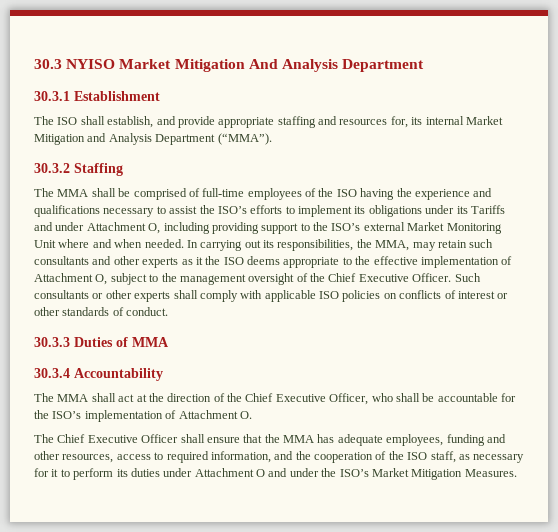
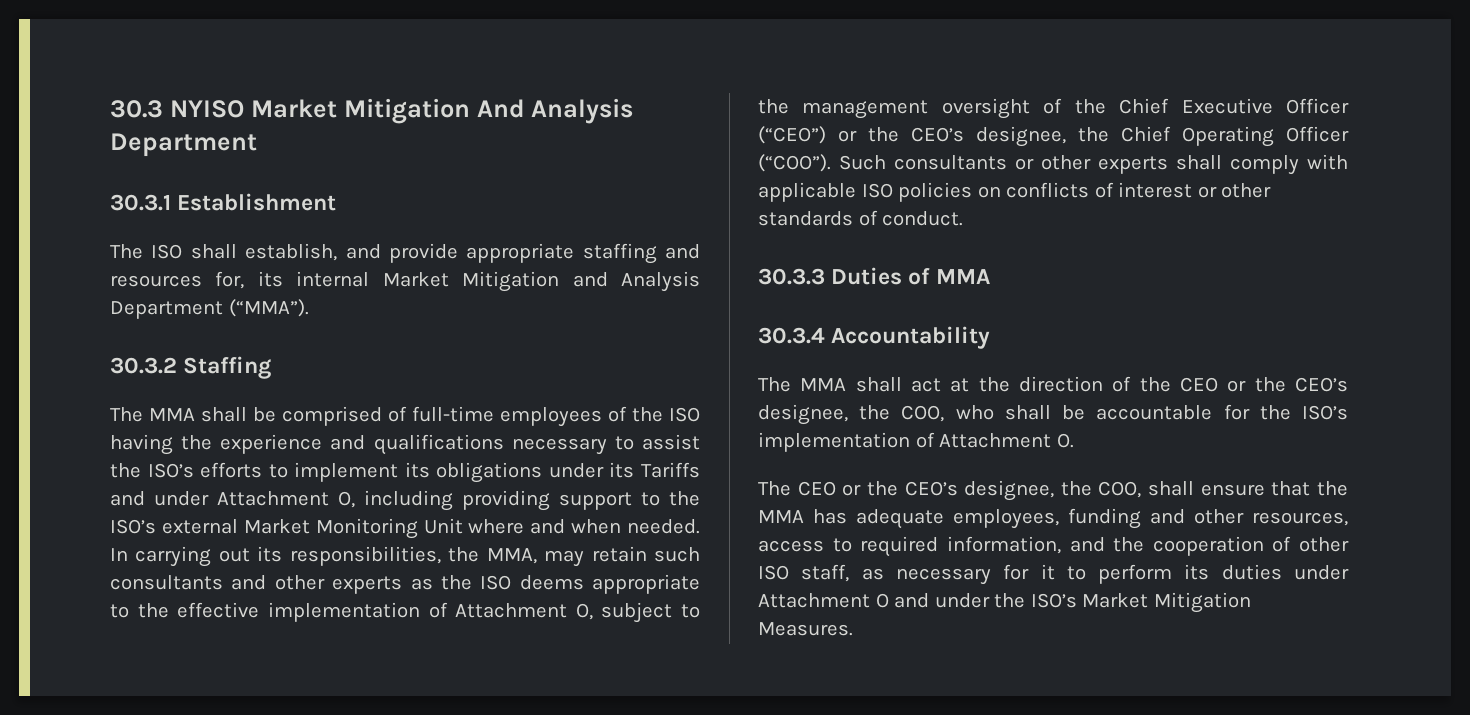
- In carrying out its responsibilities, the MMA, may retain such consultants and other experts as it the ISO deems appropriate to the effective implementation of Attachment O, subject to the management oversight of the Chief Executive Officer.
+ In carrying out its responsibilities, the MMA, may retain such consultants and other experts as the ISO deems appropriate to the effective implementation of Attachment O, subject to the management oversight of the Chief Executive Officer (“CEO”) or the CEO’s designee, the Chief Operating Officer (“COO”).
- The MMA shall act at the direction of the Chief Executive Officer, who shall be accountable for the ISO’s implementation of Attachment O.
+ The MMA shall act at the direction of the CEO or the CEO’s designee, the COO, who shall be accountable for the ISO’s implementation of Attachment O.
- The Chief Executive Officer shall ensure that the MMA has adequate employees, funding and other resources, access to required information, and the cooperation of the ISO staff, as necessary for it to perform its duties under Attachment O and under the ISO’s Market Mitigation Measures.
+ The CEO or the CEO’s designee, the COO, shall ensure that the MMA has adequate employees, funding and other resources, access to required information, and the cooperation of other ISO staff, as necessary for it to perform its duties under Attachment O and under the ISO’s Market Mitigation Measures.

